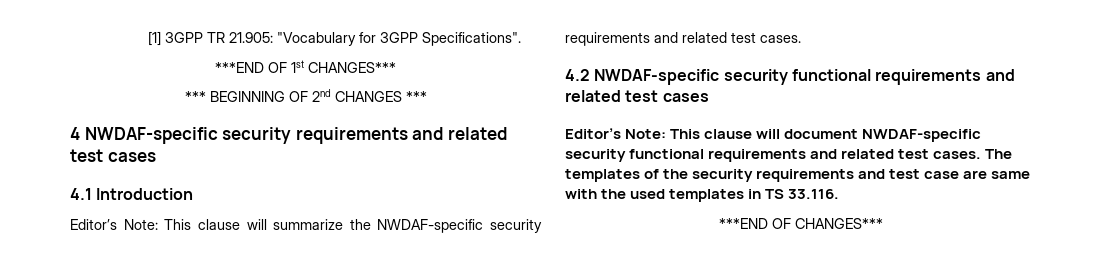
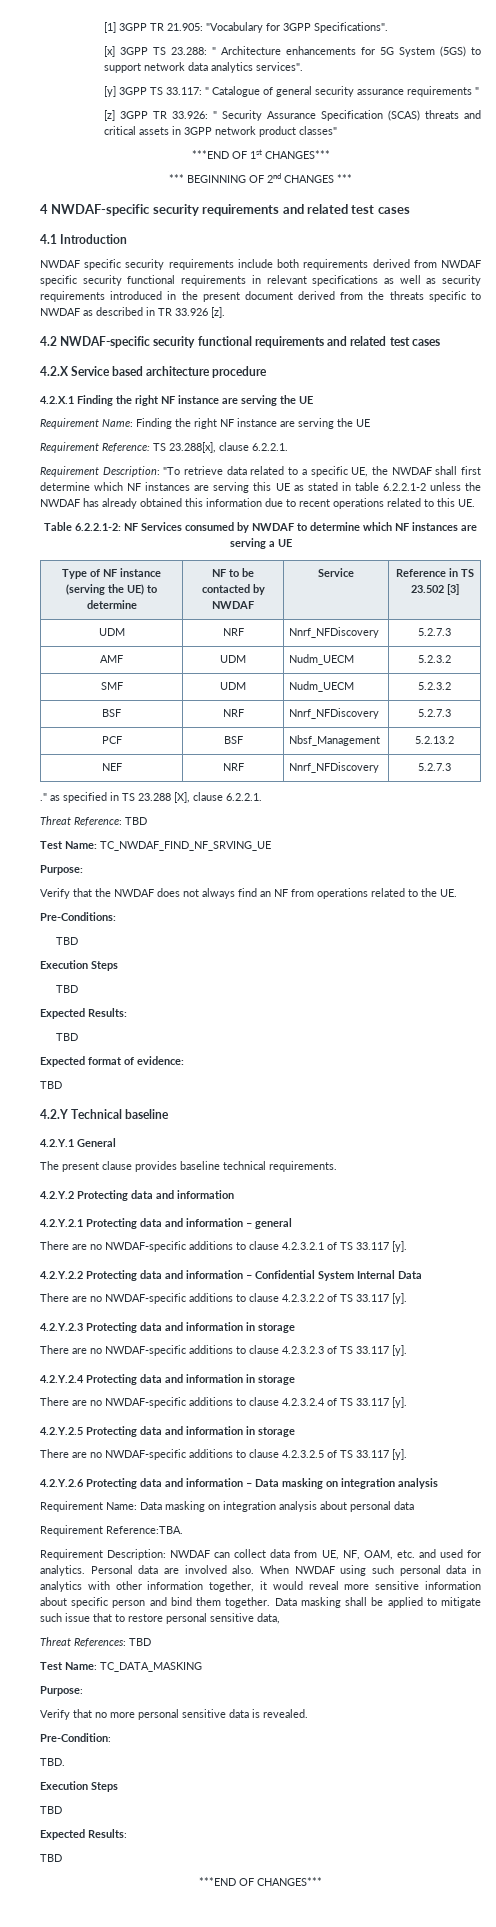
+ [x] 3GPP TS 23.288: " Architecture enhancements for 5G System (5GS) to support network data analytics services".
+ [y] 3GPP TS 33.117: " Catalogue of general security assurance requirements "
+ [z] 3GPP TR 33.926: " Security Assurance Specification (SCAS) threats and critical assets in 3GPP network product classes"
- Editor’s Note: This clause will summarize the NWDAF-specific security requirements and related test cases.
+ NWDAF specific security requirements include both requirements derived from NWDAF specific security functional requirements in relevant specifications as well as security requirements introduced in the present document derived from the threats specific to NWDAF as described in TR 33.926 [z].
- Editor’s Note: This clause will document NWDAF-specific security functional requirements and related test cases. The templates of the security requirements and test case are same with the used templates in TS 33.116.
+ 4.2.X Service based architecture procedure
+ 4.2.X.1 Finding the right NF instance are serving the UE
+ Requirement Name: Finding the right NF instance are serving the UE
+ Requirement Reference: TS 23.288[x], clause 6.2.2.1.
+ Requirement Description: "To retrieve data related to a specific UE, the NWDAF shall first determine which NF instances are serving this UE as stated in table 6.2.2.1-2 unless the NWDAF has already obtained this information due to recent operations related to this UE.
+ Table 6.2.2.1-2: NF Services consumed by NWDAF to determine which NF instances are serving a UE
+ Type of NF instance (serving the UE) to determine | NF to be contacted by NWDAF | Service | Reference in TS 23.502 [3]
+ UDM | NRF | Nnrf_NFDiscovery | 5.2.7.3
+ AMF | UDM | Nudm_UECM | 5.2.3.2
+ SMF | UDM | Nudm_UECM | 5.2.3.2
+ BSF | NRF | Nnrf_NFDiscovery | 5.2.7.3
+ PCF | BSF | Nbsf_Management | 5.2.13.2
+ NEF | NRF | Nnrf_NFDiscovery | 5.2.7.3
+ ." as specified in TS 23.288 [X], clause 6.2.2.1.
+ Threat Reference: TBD
+ Test Name: TC_NWDAF_FIND_NF_SRVING_UE
+ Purpose:
+ Verify that the NWDAF does not always find an NF from operations related to the UE.
+ Pre-Conditions:
+ TBD
+ Execution Steps
+ TBD
+ Expected Results:
+ TBD
+ Expected format of evidence:
+ TBD
+ 4.2.Y Technical baseline
+ 4.2.Y.1 General
+ The present clause provides baseline technical requirements.
+ 4.2.Y.2 Protecting data and information
+ 4.2.Y.2.1 Protecting data and information – general
+ There are no NWDAF-specific additions to clause 4.2.3.2.1 of TS 33.117 [y].
+ 4.2.Y.2.2 Protecting data and information – Confidential System Internal Data
+ There are no NWDAF-specific additions to clause 4.2.3.2.2 of TS 33.117 [y].
+ 4.2.Y.2.3 Protecting data and information in storage
+ There are no NWDAF-specific additions to clause 4.2.3.2.3 of TS 33.117 [y].
+ 4.2.Y.2.4 Protecting data and information in storage
+ There are no NWDAF-specific additions to clause 4.2.3.2.4 of TS 33.117 [y].
+ 4.2.Y.2.5 Protecting data and information in storage
+ There are no NWDAF-specific additions to clause 4.2.3.2.5 of TS 33.117 [y].
+ 4.2.Y.2.6 Protecting data and information – Data masking on integration analysis
+ Requirement Name: Data masking on integration analysis about personal data
+ Requirement Reference:TBA.
+ Requirement Description: NWDAF can collect data from UE, NF, OAM, etc. and used for analytics. Personal data are involved also. When NWDAF using such personal data in analytics with other information together, it would reveal more sensitive information about specific person and bind them together. Data masking shall be applied to mitigate such issue that to restore personal sensitive data,
+ Threat References: TBD
+ Test Name: TC_DATA_MASKING
+ Purpose:
+ Verify that no more personal sensitive data is revealed.
+ Pre-Condition:
+ TBD.
+ Execution Steps
+ TBD
+ Expected Results:
+ TBD

